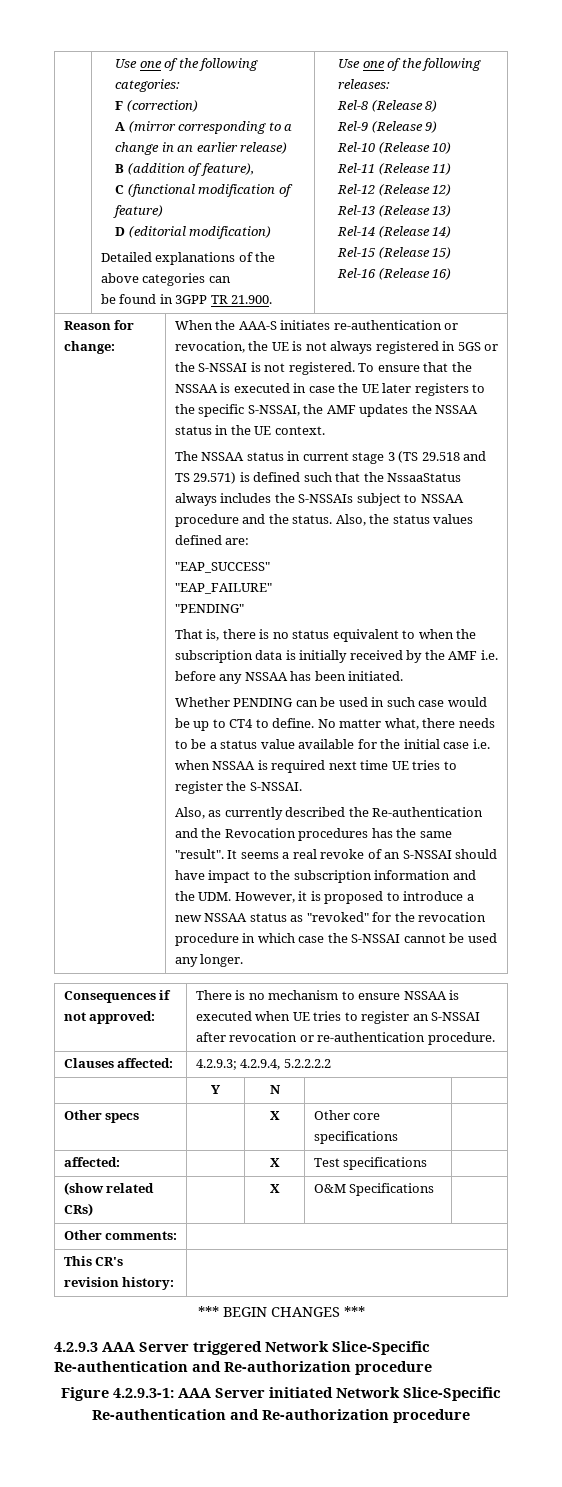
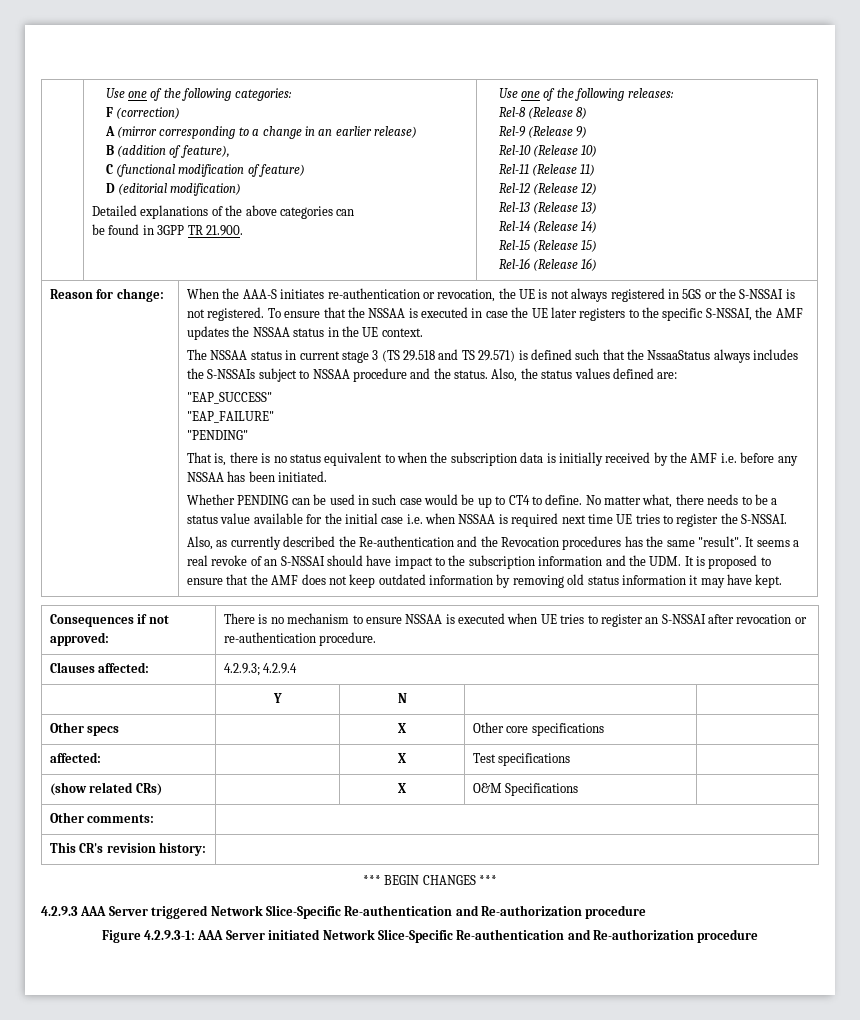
- It seems a real revoke of an S-NSSAI should have impact to the subscription information and the UDM. However, it is proposed to introduce a new NSSAA status as "revoked" for the revocation procedure in which case the S-NSSAI cannot be used any longer.
+ It seems a real revoke of an S-NSSAI should have impact to the subscription information and the UDM. It is proposed to ensure that the AMF does not keep outdated information by removing old status information it may have kept.
- Clauses affected: | 4.2.9.3; 4.2.9.4, 5.2.2.2.2
+ Clauses affected: | 4.2.9.3; 4.2.9.4

